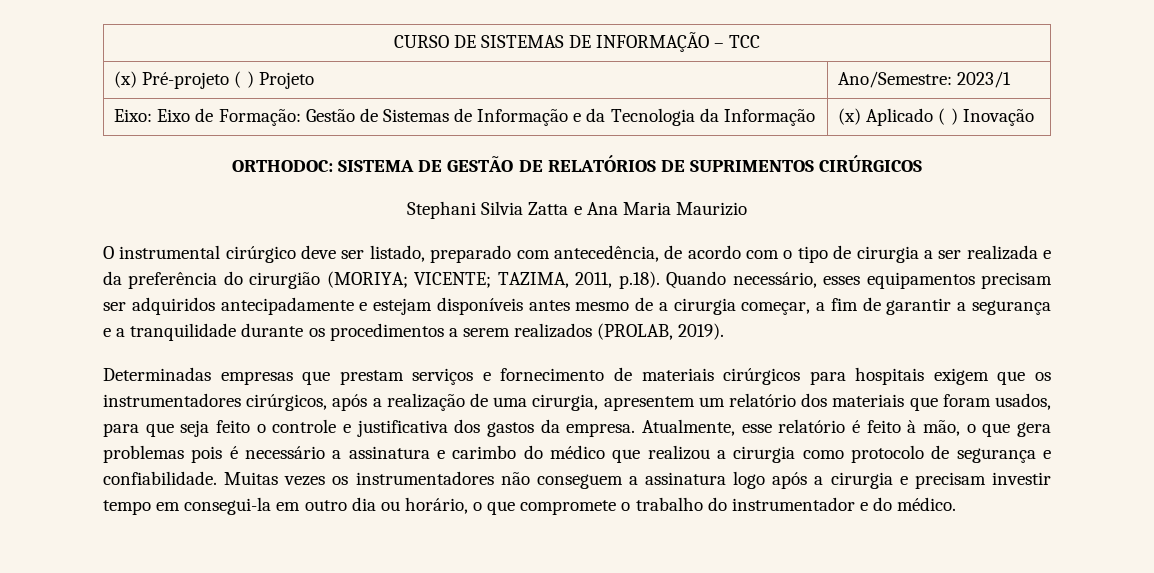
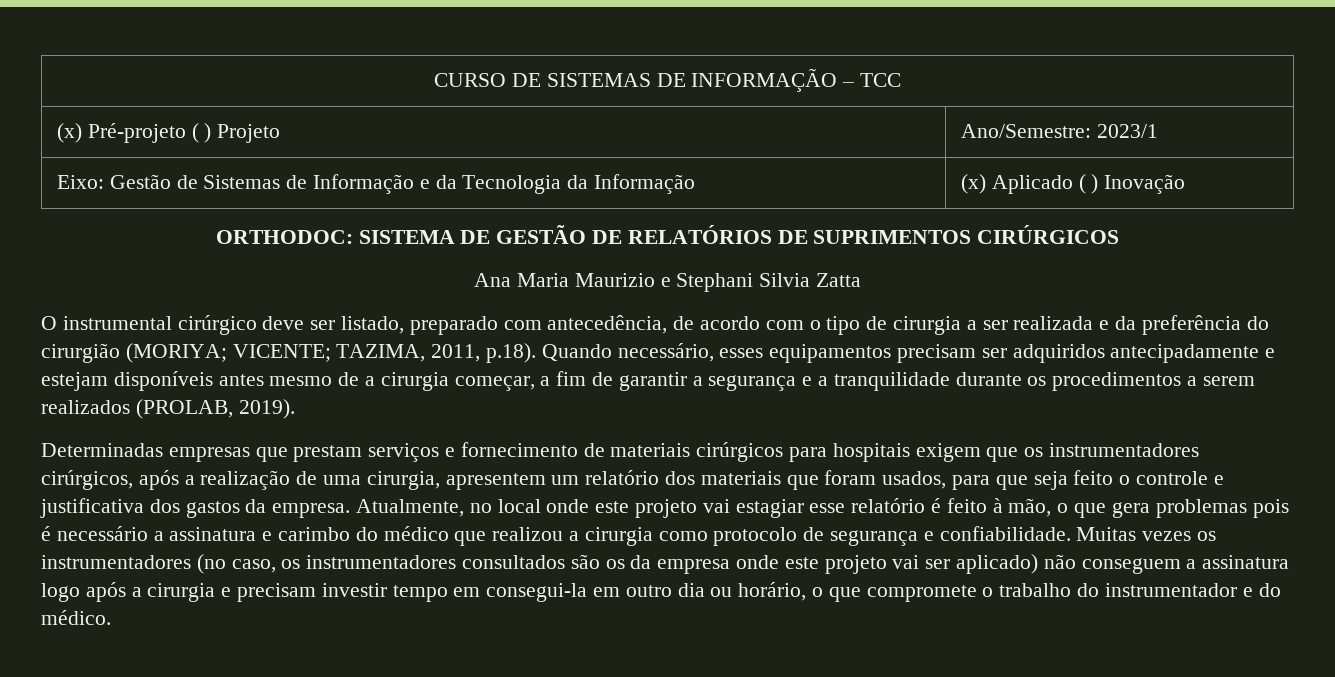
- Eixo: Eixo de Formação: Gestão de Sistemas de Informação e da Tecnologia da Informação | (x) Aplicado ( ) Inovação
+ Eixo: Gestão de Sistemas de Informação e da Tecnologia da Informação | (x) Aplicado ( ) Inovação
- Stephani Silvia Zatta e Ana Maria Maurizio
+ Ana Maria Maurizio e Stephani Silvia Zatta
- Atualmente, esse relatório é feito à mão, o que gera problemas pois é necessário a assinatura e carimbo do médico que realizou a cirurgia como protocolo de segurança e confiabilidade.
+ Atualmente, no local onde este projeto vai estagiar esse relatório é feito à mão, o que gera problemas pois é necessário a assinatura e carimbo do médico que realizou a cirurgia como protocolo de segurança e confiabilidade.
- Muitas vezes os instrumentadores não conseguem a assinatura logo após a cirurgia e precisam investir tempo em consegui-la em outro dia ou horário, o que compromete o trabalho do instrumentador e do médico.
+ Muitas vezes os instrumentadores (no caso, os instrumentadores consultados são os da empresa onde este projeto vai ser aplicado) não conseguem a assinatura logo após a cirurgia e precisam investir tempo em consegui-la em outro dia ou horário, o que compromete o trabalho do instrumentador e do médico.

